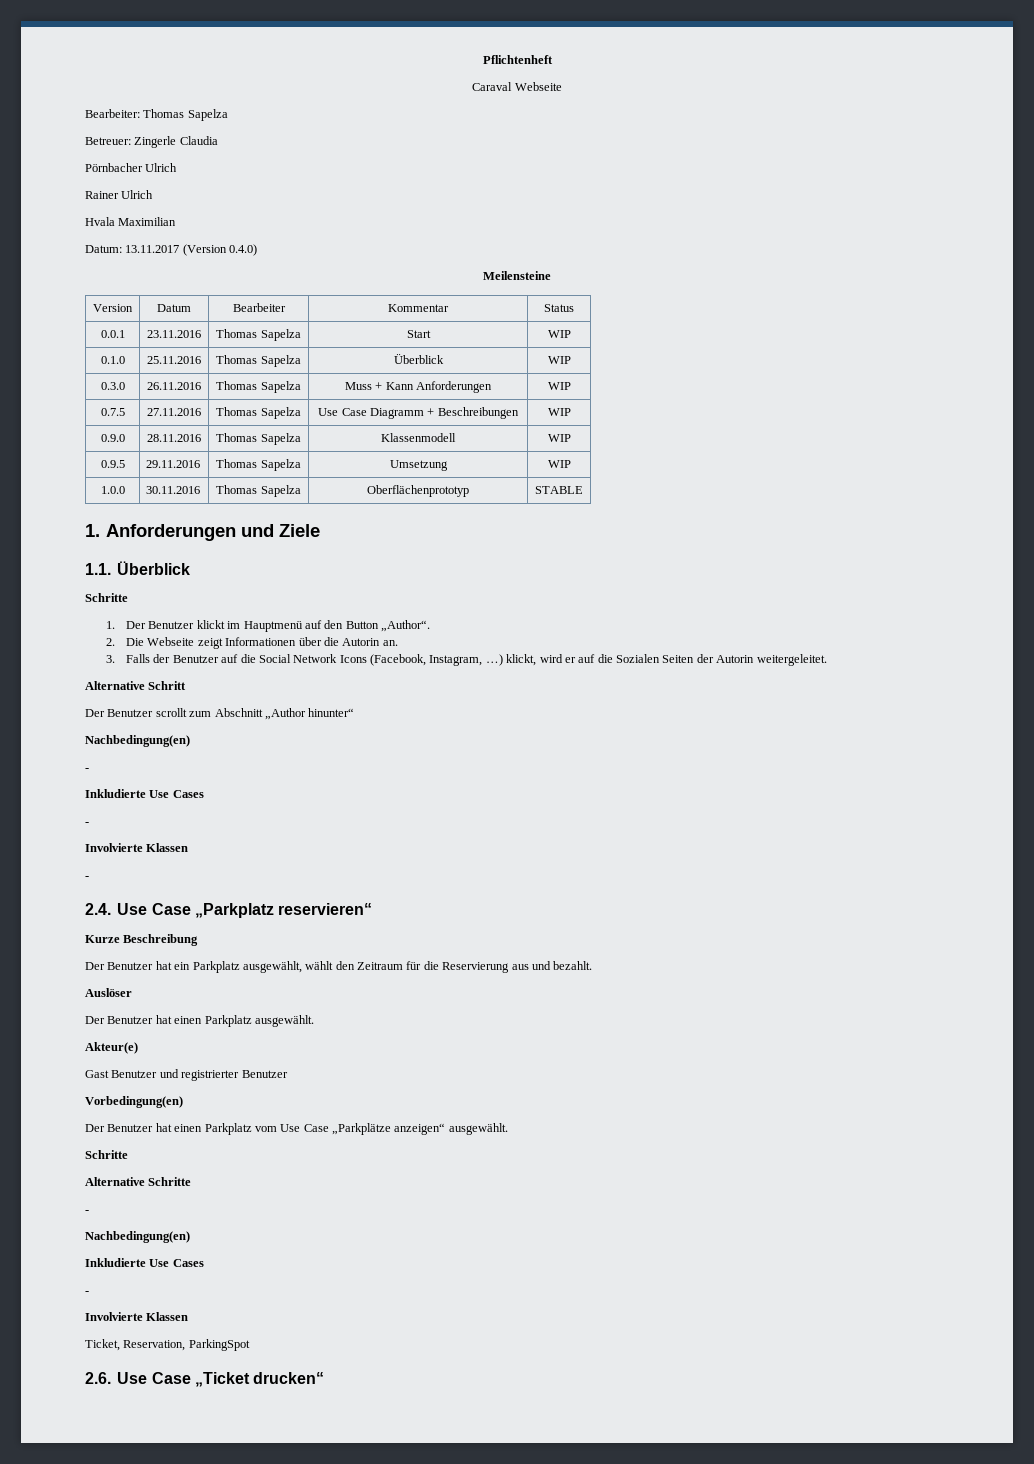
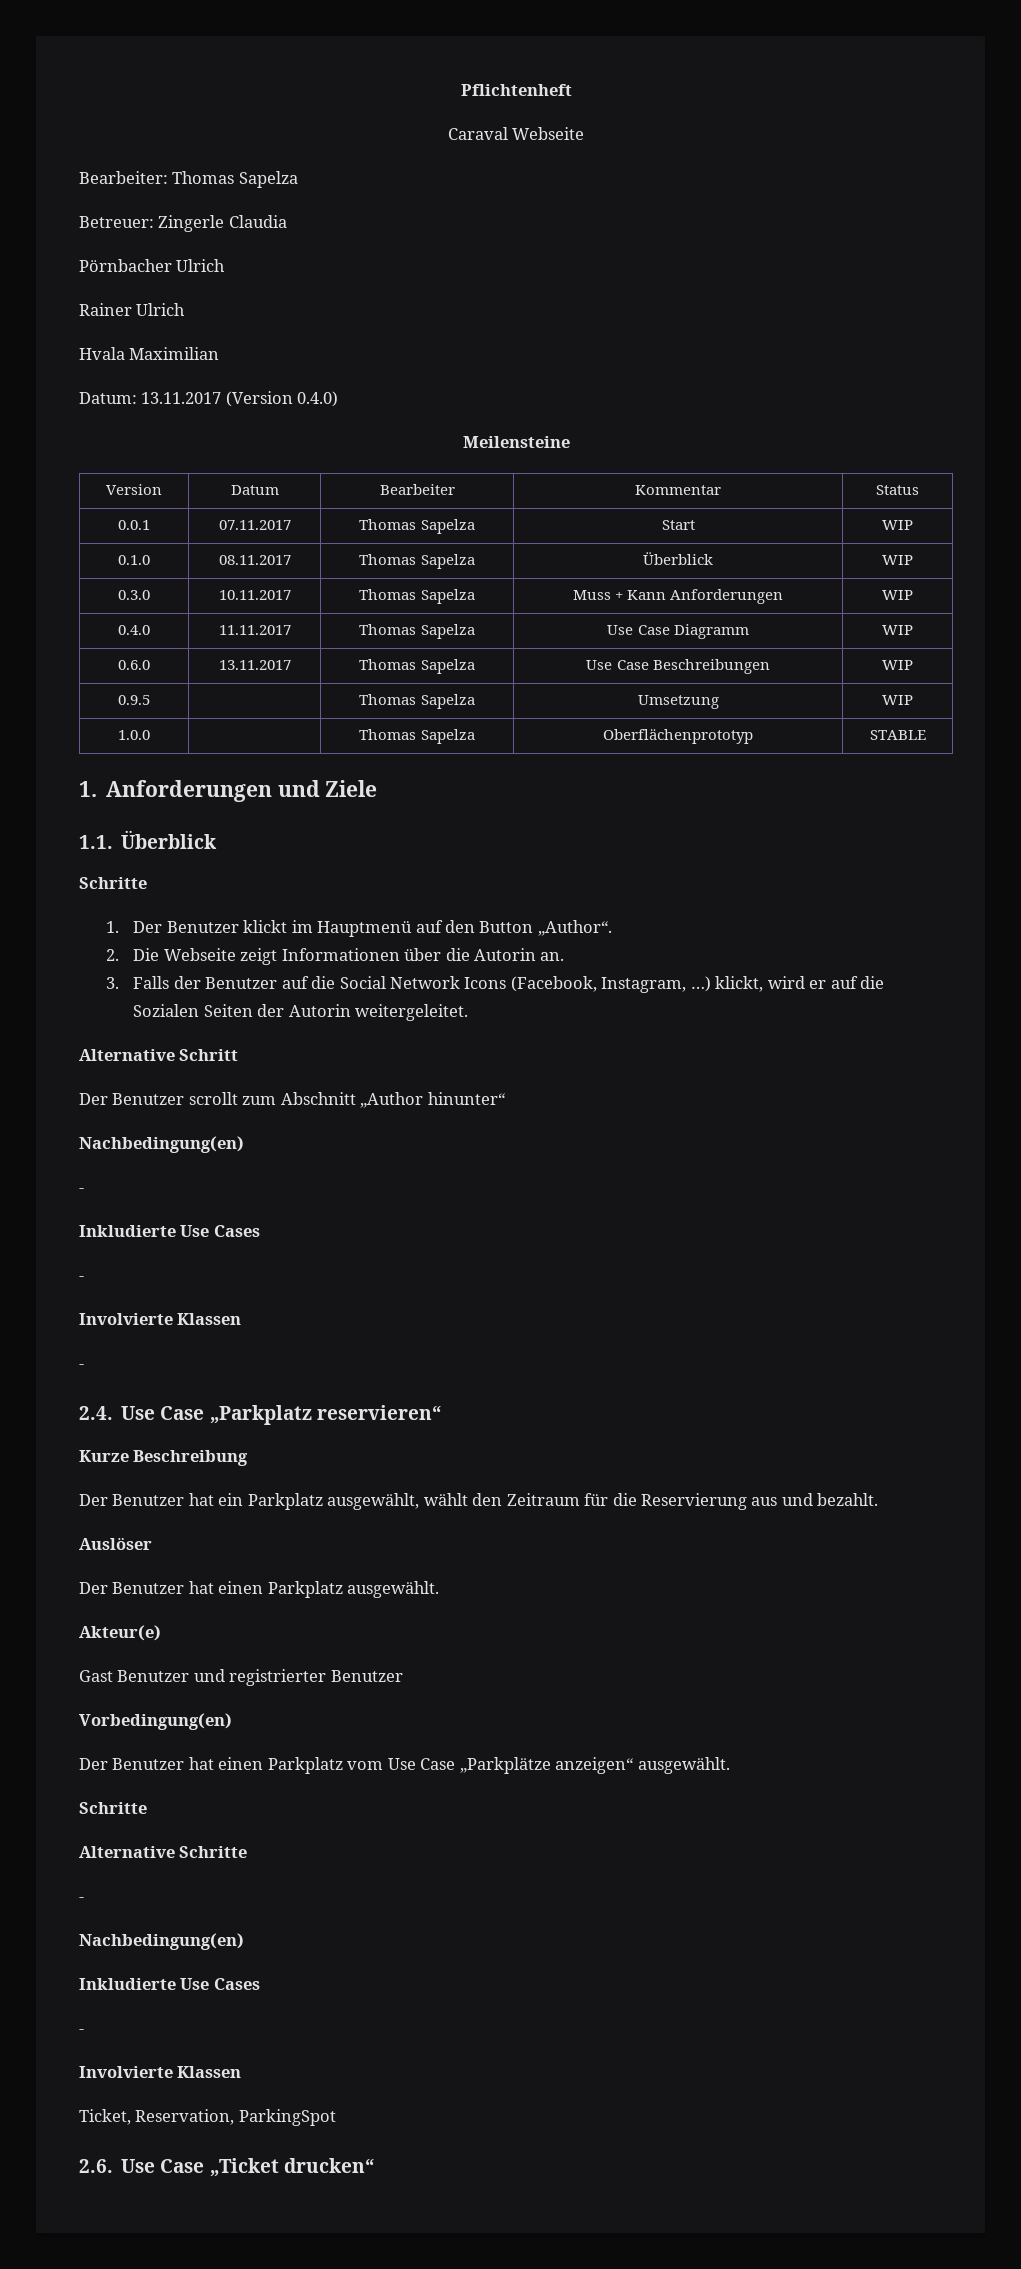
- 0.0.1 | 23.11.2016 | Thomas Sapelza | Start | WIP
+ 0.0.1 | 07.11.2017 | Thomas Sapelza | Start | WIP
- 0.1.0 | 25.11.2016 | Thomas Sapelza | Überblick | WIP
+ 0.1.0 | 08.11.2017 | Thomas Sapelza | Überblick | WIP
- 0.3.0 | 26.11.2016 | Thomas Sapelza | Muss + Kann Anforderungen | WIP
+ 0.3.0 | 10.11.2017 | Thomas Sapelza | Muss + Kann Anforderungen | WIP
- 0.7.5 | 27.11.2016 | Thomas Sapelza | Use Case Diagramm + Beschreibungen | WIP
- 0.9.0 | 28.11.2016 | Thomas Sapelza | Klassenmodell | WIP
+ 0.4.0 | 11.11.2017 | Thomas Sapelza | Use Case Diagramm | WIP
+ 0.6.0 | 13.11.2017 | Thomas Sapelza | Use Case Beschreibungen | WIP
- 0.9.5 | 29.11.2016 | Thomas Sapelza | Umsetzung | WIP
+ 0.9.5 | | Thomas Sapelza | Umsetzung | WIP
- 1.0.0 | 30.11.2016 | Thomas Sapelza | Oberflächenprototyp | STABLE
+ 1.0.0 | | Thomas Sapelza | Oberflächenprototyp | STABLE

